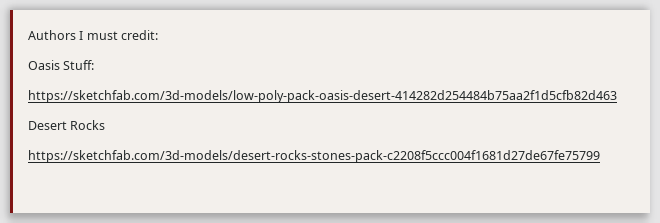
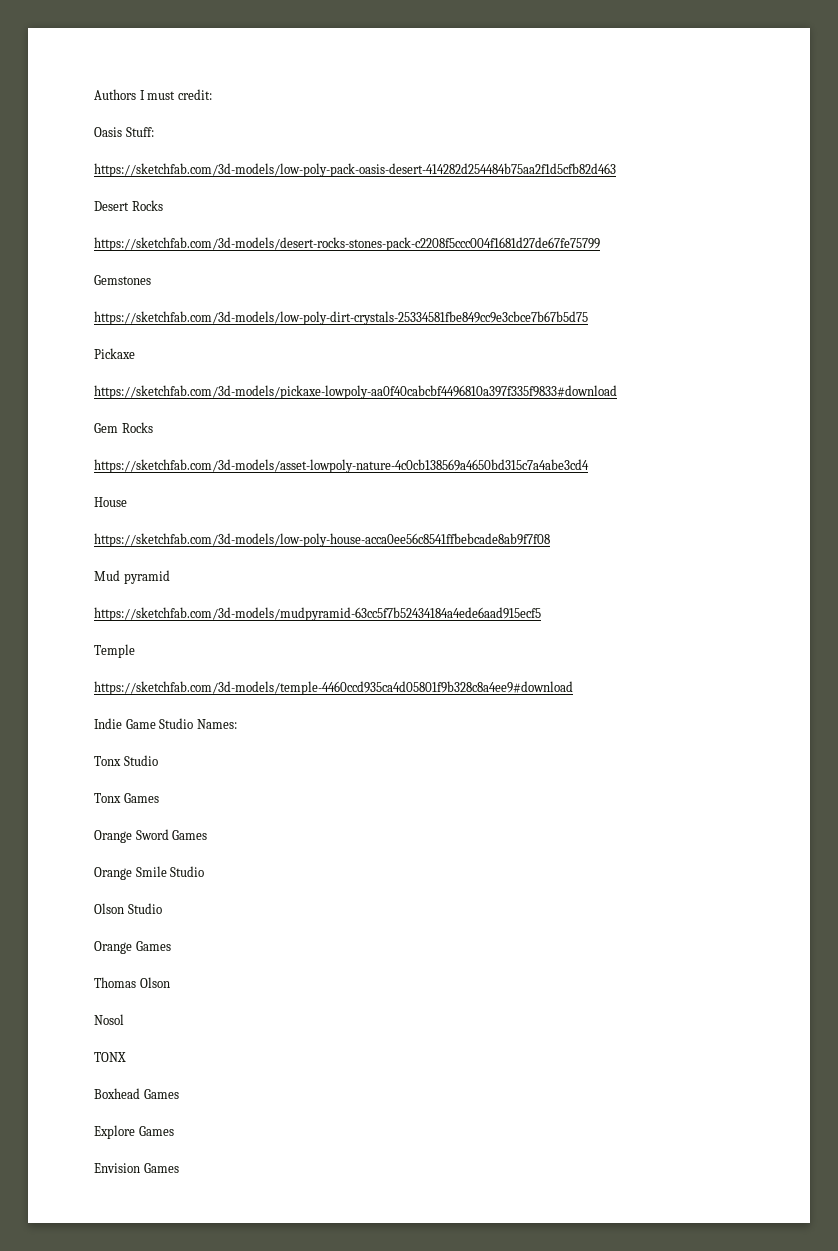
+ Gemstones
+ https://sketchfab.com/3d-models/low-poly-dirt-crystals-25334581fbe849cc9e3cbce7b67b5d75
+ Pickaxe
+ https://sketchfab.com/3d-models/pickaxe-lowpoly-aa0f40cabcbf4496810a397f335f9833#download
+ Gem Rocks
+ https://sketchfab.com/3d-models/asset-lowpoly-nature-4c0cb138569a4650bd315c7a4abe3cd4
+ House
+ https://sketchfab.com/3d-models/low-poly-house-acca0ee56c8541ffbebcade8ab9f7f08
+ Mud pyramid
+ https://sketchfab.com/3d-models/mudpyramid-63cc5f7b52434184a4ede6aad915ecf5
+ Temple
+ https://sketchfab.com/3d-models/temple-4460ccd935ca4d05801f9b328c8a4ee9#download
+ Indie Game Studio Names:
+ Tonx Studio
+ Tonx Games
+ Orange Sword Games
+ Orange Smile Studio
+ Olson Studio
+ Orange Games
+ Thomas Olson
+ Nosol
+ TONX
+ Boxhead Games
+ Explore Games
+ Envision Games

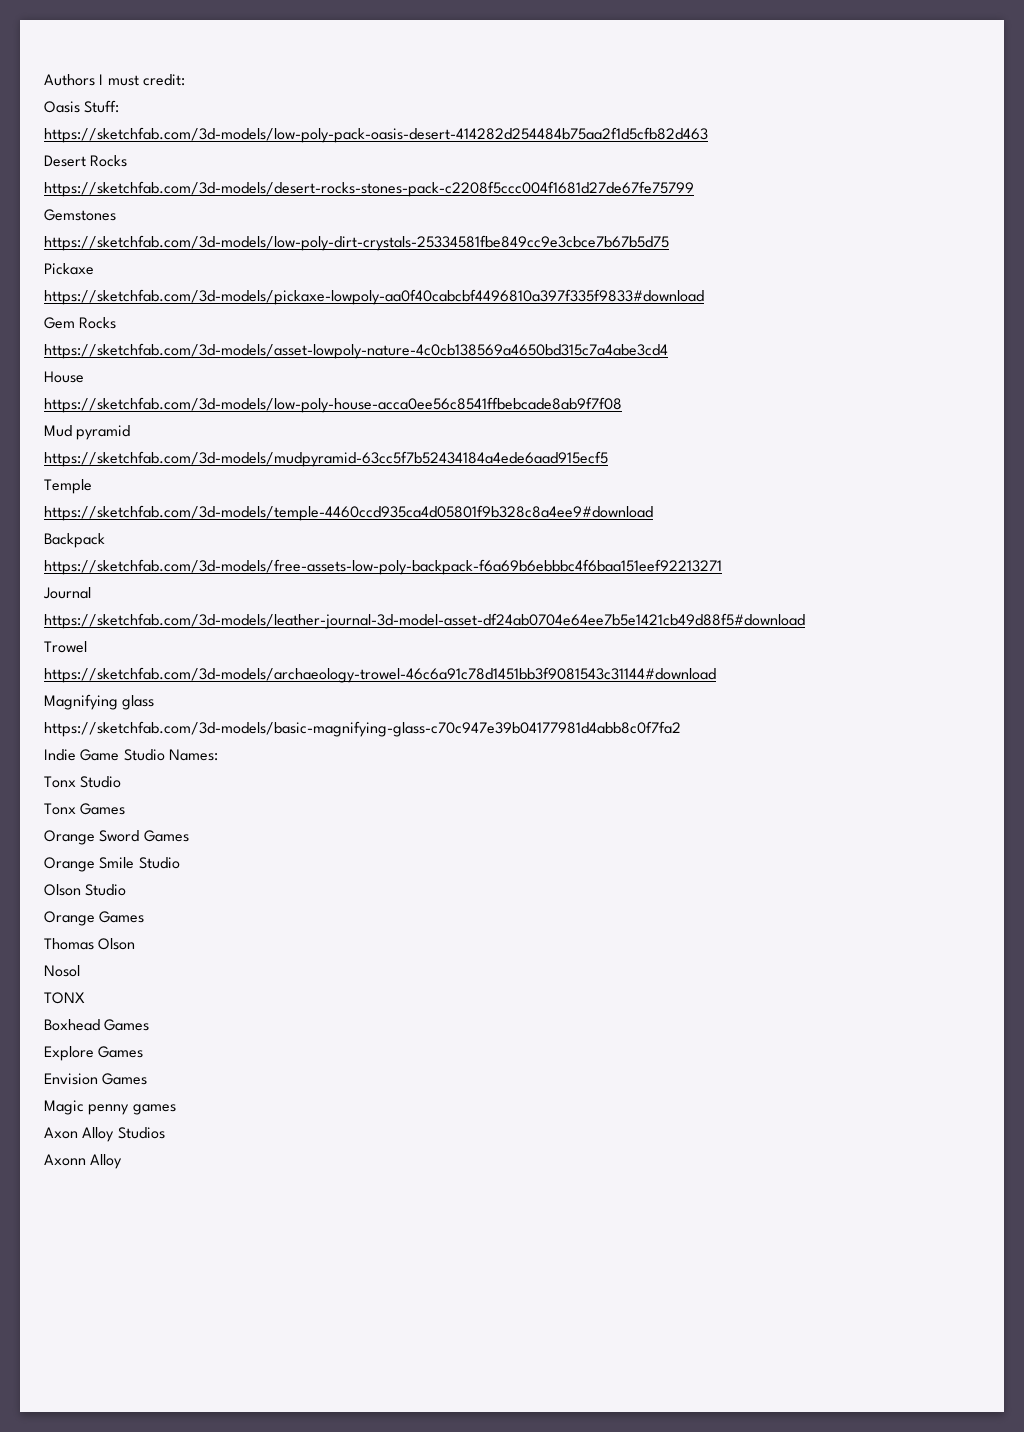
+ Backpack
+ https://sketchfab.com/3d-models/free-assets-low-poly-backpack-f6a69b6ebbbc4f6baa151eef92213271
+ Journal
+ https://sketchfab.com/3d-models/leather-journal-3d-model-asset-df24ab0704e64ee7b5e1421cb49d88f5#download
+ Trowel
+ https://sketchfab.com/3d-models/archaeology-trowel-46c6a91c78d1451bb3f9081543c31144#download
+ Magnifying glass
+ https://sketchfab.com/3d-models/basic-magnifying-glass-c70c947e39b04177981d4abb8c0f7fa2
+ Magic penny games
+ Axon Alloy Studios
+ Axonn Alloy

